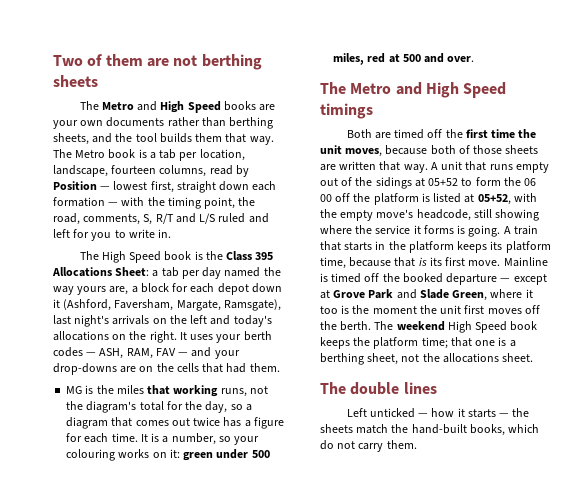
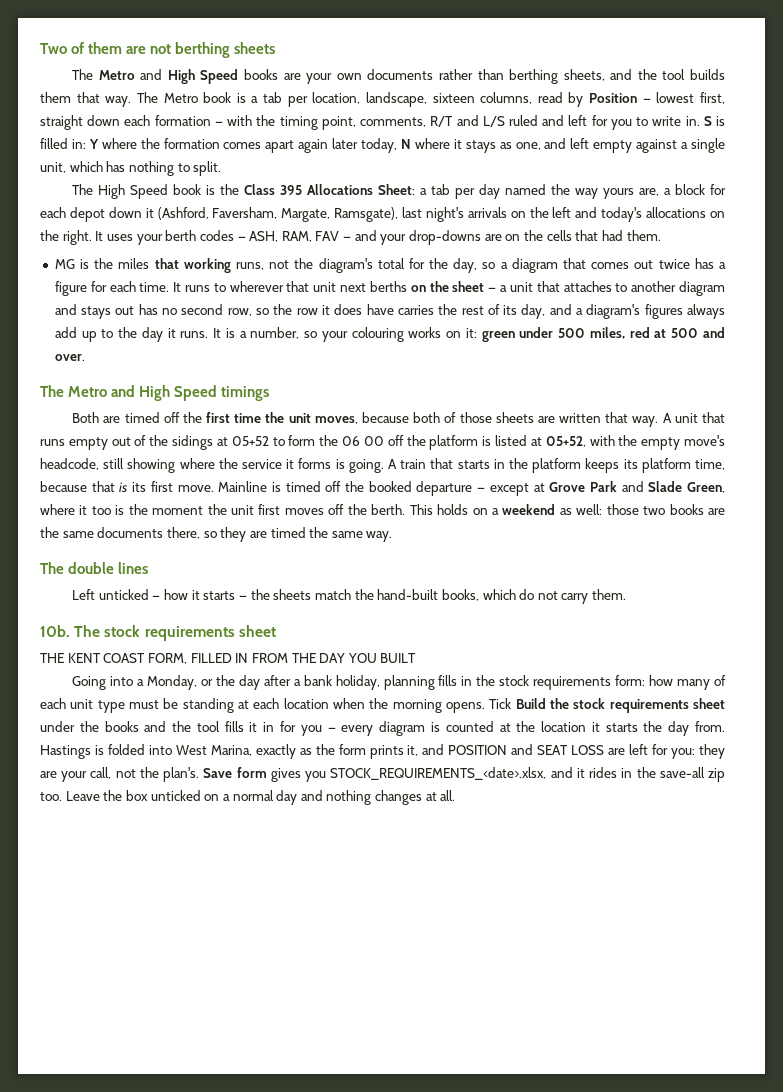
- The Metro book is a tab per location, landscape, fourteen columns, read by Position — lowest first, straight down each formation — with the timing point, the road, comments, S, R/T and L/S ruled and left for you to write in.
+ The Metro book is a tab per location, landscape, sixteen columns, read by Position — lowest first, straight down each formation — with the timing point, comments, R/T and L/S ruled and left for you to write in. S is filled in: Y where the formation comes apart again later today, N where it stays as one, and left empty against a single unit, which has nothing to split.
- It is a number, so your colouring works on it: green under 500 miles, red at 500 and over.
+ It runs to wherever that unit next berths on the sheet — a unit that attaches to another diagram and stays out has no second row, so the row it does have carries the rest of its day, and a diagram's figures always add up to the day it runs. It is a number, so your colouring works on it: green under 500 miles, red at 500 and over.
- The weekend High Speed book keeps the platform time; that one is a berthing sheet, not the allocations sheet.
+ This holds on a weekend as well: those two books are the same documents there, so they are timed the same way.
+ 10b. The stock requirements sheet
+ THE KENT COAST FORM, FILLED IN FROM THE DAY YOU BUILT
+ Going into a Monday, or the day after a bank holiday, planning fills in the stock requirements form: how many of each unit type must be standing at each location when the morning opens. Tick Build the stock requirements sheet under the books and the tool fills it in for you — every diagram is counted at the location it starts the day from. Hastings is folded into West Marina, exactly as the form prints it, and POSITION and SEAT LOSS are left for you: they are your call, not the plan's. Save form gives you STOCK_REQUIREMENTS_<date>.xlsx, and it rides in the save-all zip too. Leave the box unticked on a normal day and nothing changes at all.

